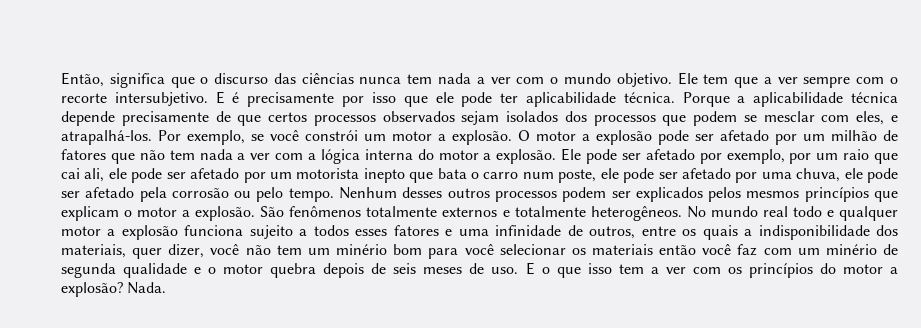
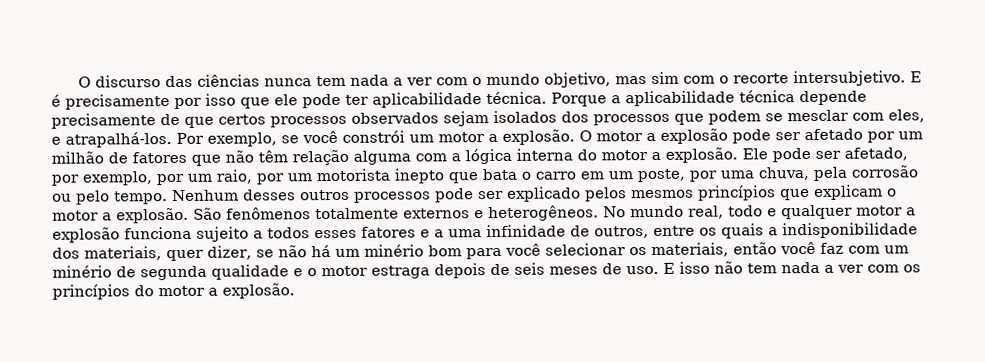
- Então, significa que o discurso das ciências nunca tem nada a ver com o mundo objetivo. Ele tem que a ver sempre com o recorte intersubjetivo.
+ O discurso das ciências nunca tem nada a ver com o mundo objetivo, mas sim com o recorte intersubjetivo.
- O motor a explosão pode ser afetado por um milhão de fatores que não tem nada a ver com a lógica interna do motor a explosão.
+ O motor a explosão pode ser afetado por um milhão de fatores que não têm relação alguma com a lógica interna do motor a explosão.
- Ele pode ser afetado por exemplo, por um raio que cai ali, ele pode ser afetado por um motorista inepto que bata o carro num poste, ele pode ser afetado por uma chuva, ele pode ser afetado pela corrosão ou pelo tempo.
+ Ele pode ser afetado, por exemplo, por um raio, por um motorista inepto que bata o carro em um poste, por uma chuva, pela corrosão ou pelo tempo.
- Nenhum desses outros processos podem ser explicados pelos mesmos princípios que explicam o motor a explosão.
+ Nenhum desses outros processos pode ser explicado pelos mesmos princípios que explicam o motor a explosão.
- São fenômenos totalmente externos e totalmente heterogêneos.
+ São fenômenos totalmente externos e heterogêneos.
- No mundo real todo e qualquer motor a explosão funciona sujeito a todos esses fatores e uma infinidade de outros, entre os quais a indisponibilidade dos materiais, quer dizer, você não tem um minério bom para você selecionar os materiais então você faz com um minério de segunda qualidade e o motor quebra depois de seis meses de uso.
+ No mundo real, todo e qualquer motor a explosão funciona sujeito a todos esses fatores e a uma infinidade de outros, entre os quais a indisponibilidade dos materiais, quer dizer, se não há um minério bom para você selecionar os materiais, então você faz com um minério de segunda qualidade e o motor estraga depois de seis meses de uso.
- E o que isso tem a ver com os princípios do motor a explosão? Nada.
+ E isso não tem nada a ver com os princípios do motor a explosão.

